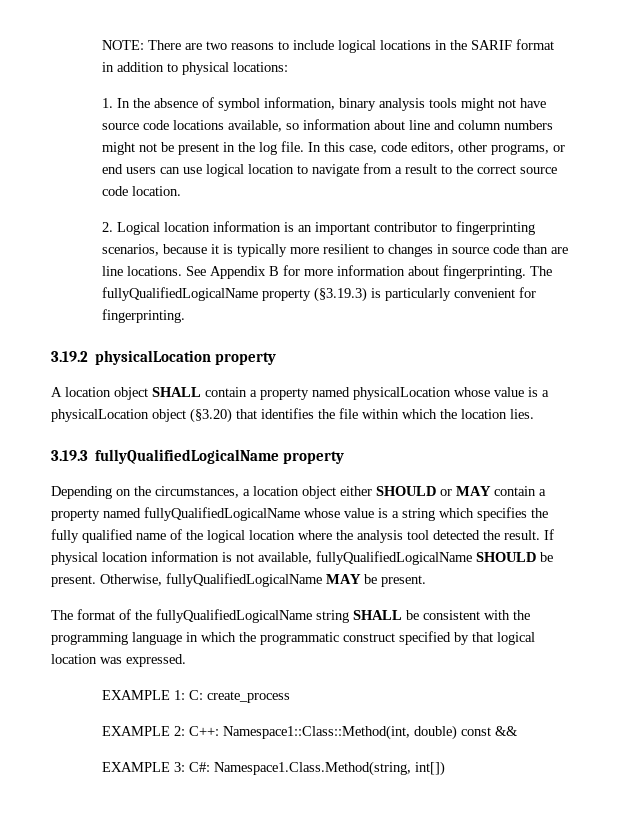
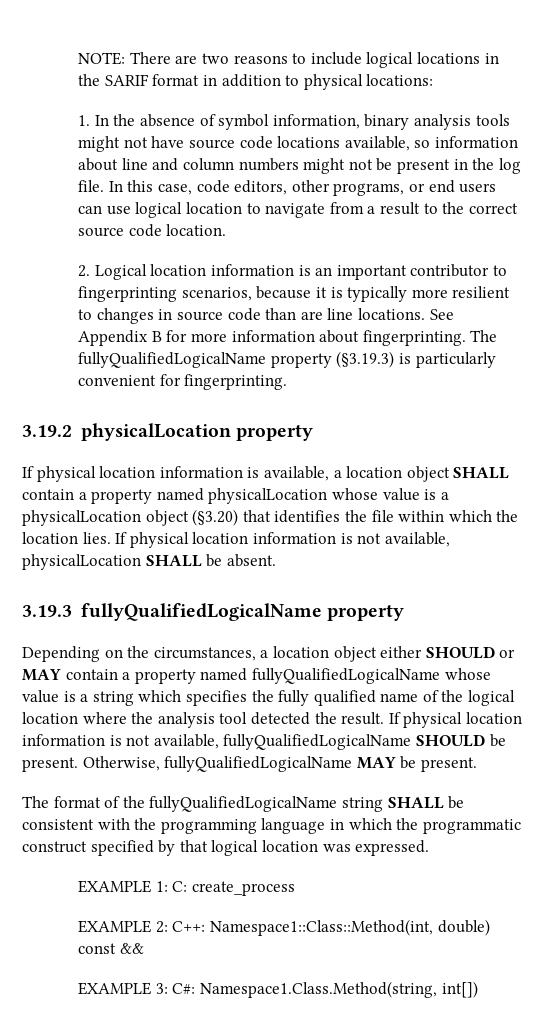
- A location object SHALL contain a property named physicalLocation whose value is a physicalLocation object (§3.20) that identifies the file within which the location lies.
+ If physical location information is available, a location object SHALL contain a property named physicalLocation whose value is a physicalLocation object (§3.20) that identifies the file within which the location lies. If physical location information is not available, physicalLocation SHALL be absent.

